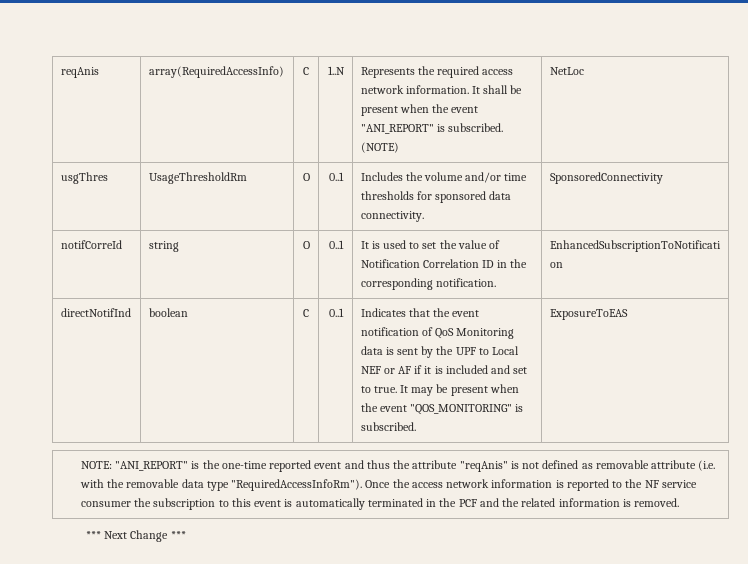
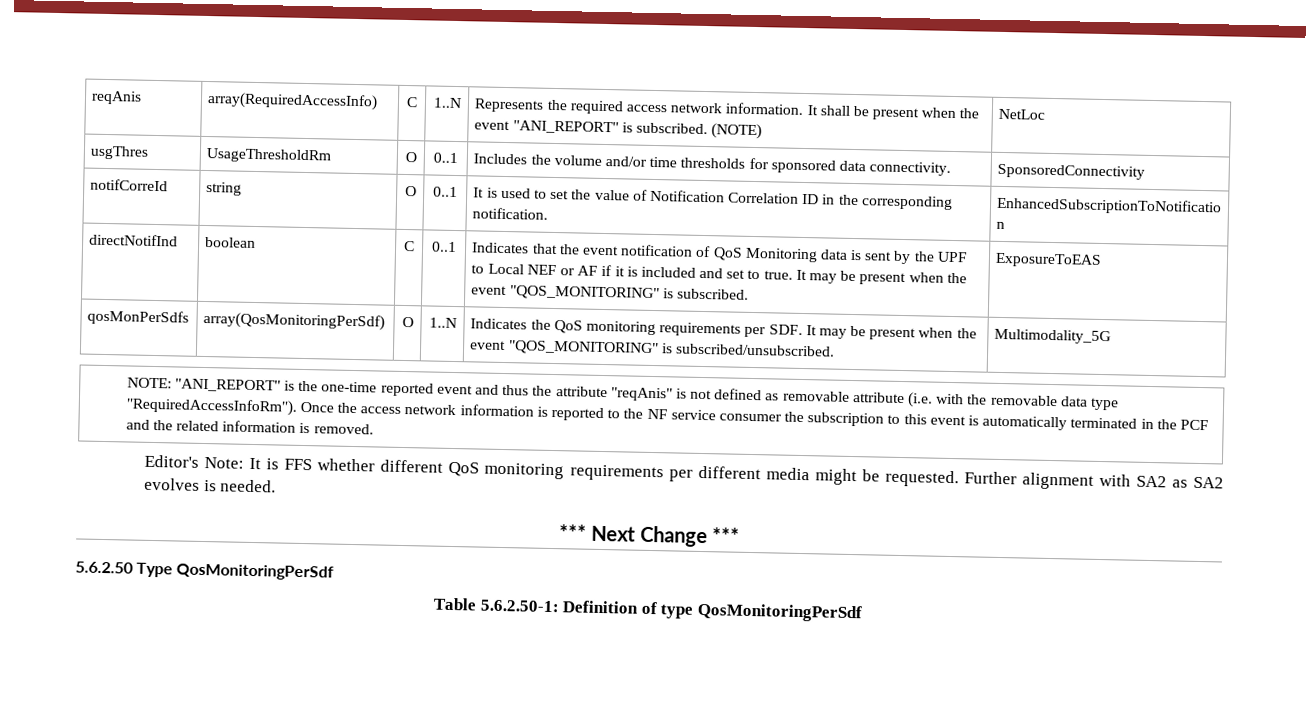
+ qosMonPerSdfs | array(QosMonitoringPerSdf) | O | 1..N | Indicates the QoS monitoring requirements per SDF. It may be present when the event "QOS_MONITORING" is subscribed/unsubscribed. | Multimodality_5G
+ Editor's Note: It is FFS whether different QoS monitoring requirements per different media might be requested. Further alignment with SA2 as SA2 evolves is needed.
  *** Next Change ***
+ 5.6.2.50 Type QosMonitoringPerSdf
+ Table 5.6.2.50-1: Definition of type QosMonitoringPerSdf

